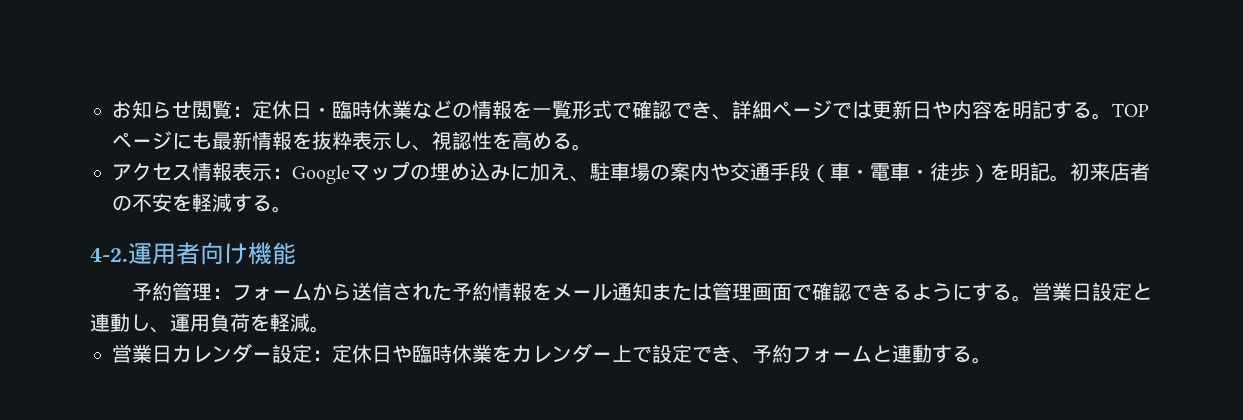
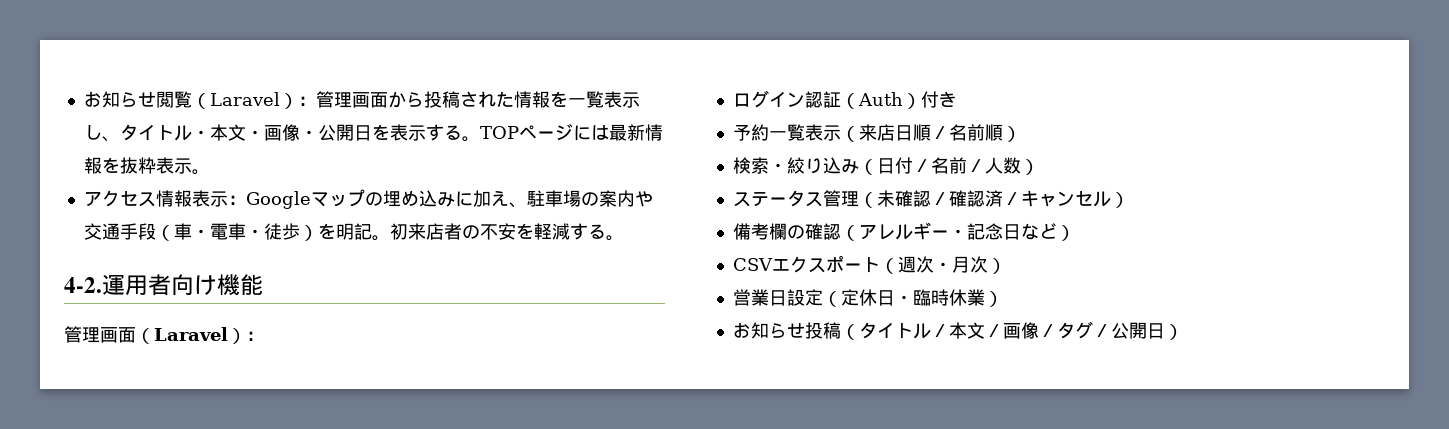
- お知らせ閲覧：定休日・臨時休業などの情報を一覧形式で確認でき、詳細ページでは更新日や内容を明記する。
+ お知らせ閲覧（Laravel）：管理画面から投稿された情報を一覧表示し、タイトル・本文・画像・公開日を表示する。
- TOPページにも最新情報を抜粋表示し、視認性を高める。
+ TOPページには最新情報を抜粋表示。
- 予約管理：フォームから送信された予約情報をメール通知または管理画面で確認できるようにする。営業日設定と連動し、運用負荷を軽減。
- 営業日カレンダー設定：定休日や臨時休業をカレンダー上で設定でき、予約フォームと連動する。
+ 管理画面（Laravel）：
+ ログイン認証（Auth）付き
+ 予約一覧表示（来店日順／名前順）
+ 検索・絞り込み（日付／名前／人数）
+ ステータス管理（未確認／確認済／キャンセル）
+ 備考欄の確認（アレルギー・記念日など）
+ CSVエクスポート（週次・月次）
+ 営業日設定（定休日・臨時休業）
+ お知らせ投稿（タイトル／本文／画像／タグ／公開日）

